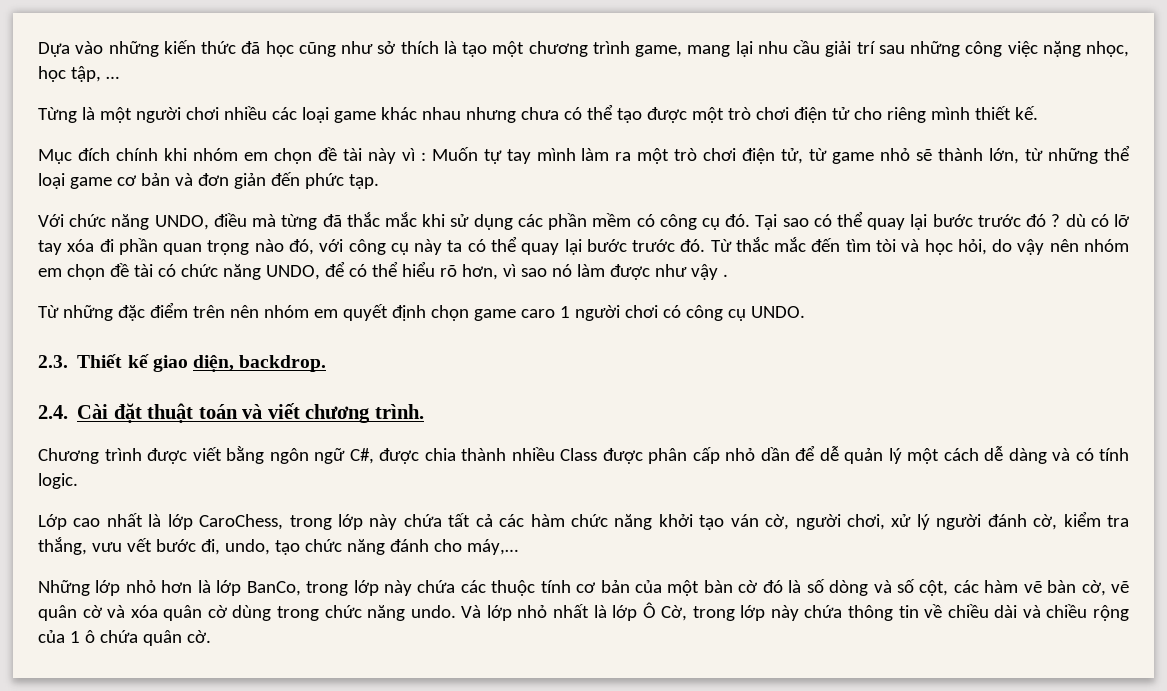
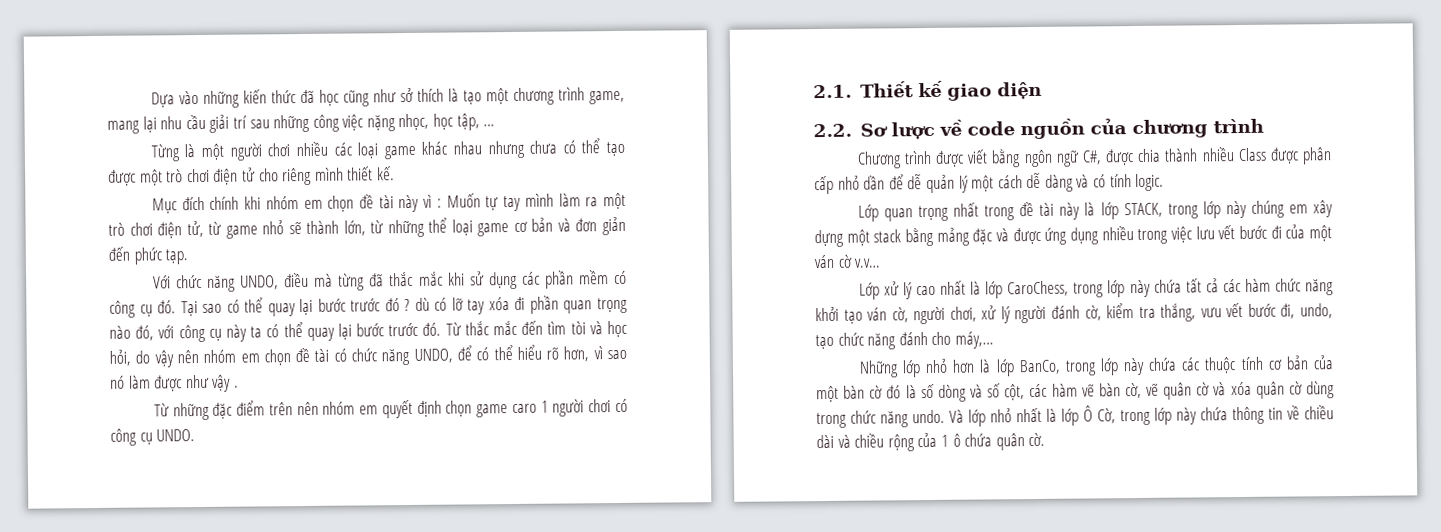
- 2.3. Thiết kế giao diện, backdrop.
- 2.4. Cài đặt thuật toán và viết chương trình.
+ 2.1. Thiết kế giao diện
+ 2.2. Sơ lược về code nguồn của chương trình
- Lớp cao nhất là lớp CaroChess, trong lớp này chứa tất cả các hàm chức năng khởi tạo ván cờ, người chơi, xử lý người đánh cờ, kiểm tra thắng, vưu vết bước đi, undo, tạo chức năng đánh cho máy,…
+ Lớp quan trọng nhất trong đề tài này là lớp STACK, trong lớp này chúng em xây dựng một stack bằng mảng đặc và được ứng dụng nhiều trong việc lưu vết bước đi của một ván cờ v.v…
+ Lớp xử lý cao nhất là lớp CaroChess, trong lớp này chứa tất cả các hàm chức năng khởi tạo ván cờ, người chơi, xử lý người đánh cờ, kiểm tra thắng, vưu vết bước đi, undo, tạo chức năng đánh cho máy,…

